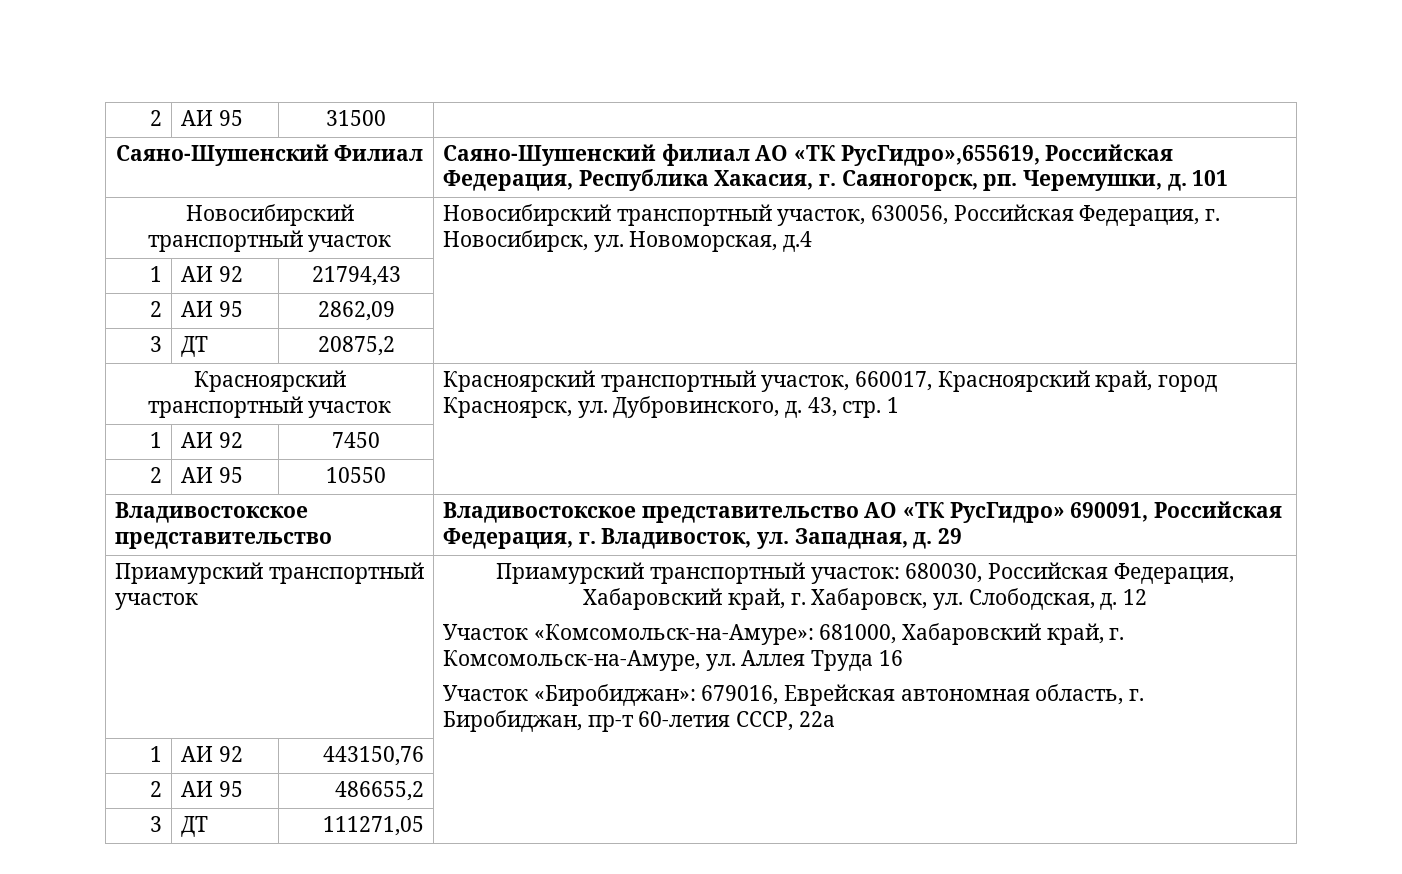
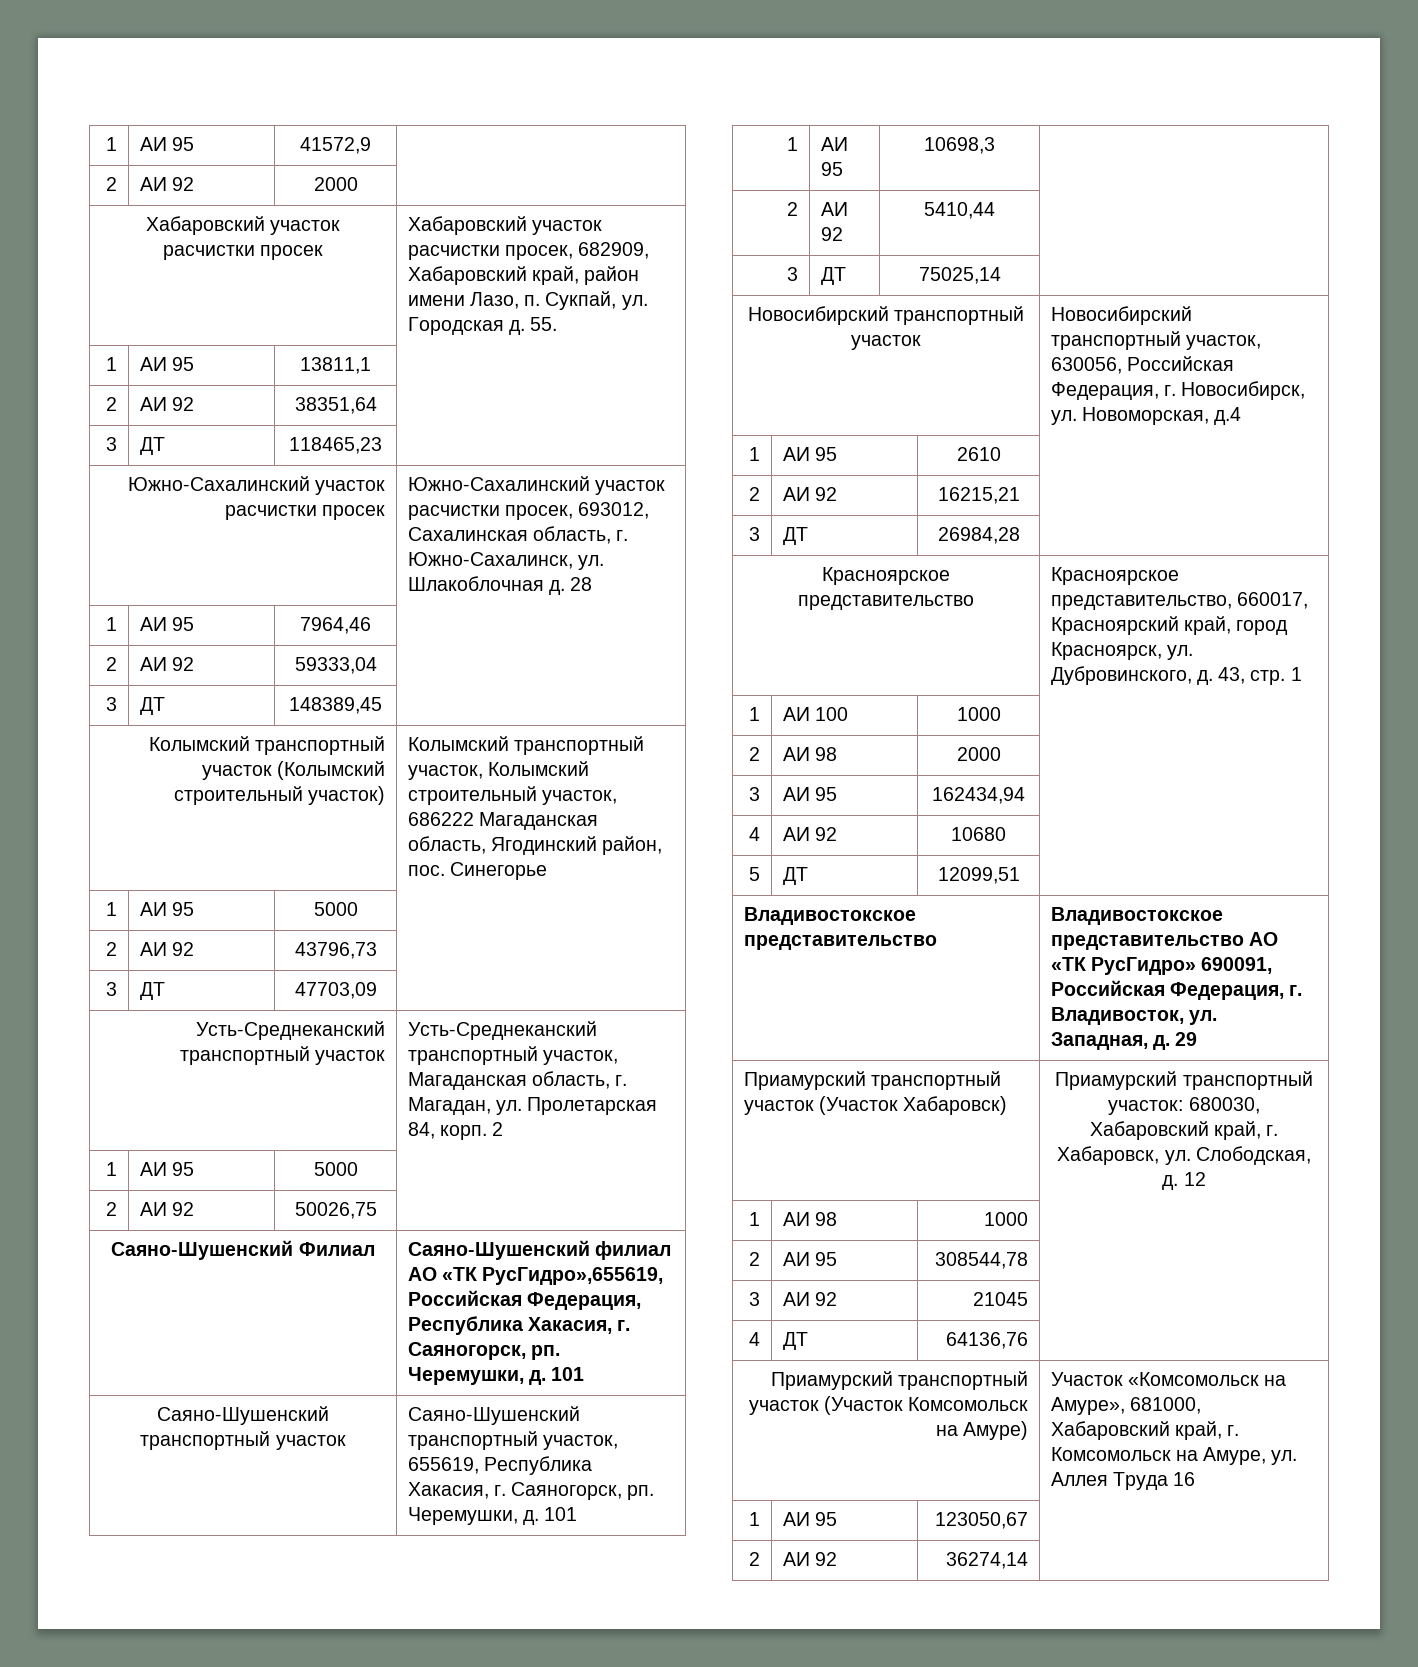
- 2 | АИ 95 | 31500 |
+ 1 | АИ 95 | 41572,9 |
+ 2 | АИ 92 | 2000 |
+ Хабаровский участок расчистки просек | Хабаровский участок расчистки просек, 682909, Хабаровский край, район имени Лазо, п. Сукпай, ул. Городская д. 55.
+ 1 | АИ 95 | 13811,1 |
+ 2 | АИ 92 | 38351,64 |
+ 3 | ДТ | 118465,23 |
+ Южно-Сахалинский участок расчистки просек | Южно-Сахалинский участок расчистки просек, 693012, Сахалинская область, г. Южно-Сахалинск, ул. Шлакоблочная д. 28
+ 1 | АИ 95 | 7964,46 |
+ 2 | АИ 92 | 59333,04 |
+ 3 | ДТ | 148389,45 |
+ Колымский транспортный участок (Колымский строительный участок) | Колымский транспортный участок, Колымский строительный участок, 686222 Магаданская область, Ягодинский район, пос. Синегорье
+ 1 | АИ 95 | 5000 |
+ 2 | АИ 92 | 43796,73 |
+ 3 | ДТ | 47703,09 |
+ Усть-Среднеканский транспортный участок | Усть-Среднеканский транспортный участок, Магаданская область, г. Магадан, ул. Пролетарская 84, корп. 2
+ 1 | АИ 95 | 5000 |
+ 2 | АИ 92 | 50026,75 |
+ Саяно-Шушенский транспортный участок | Саяно-Шушенский транспортный участок, 655619, Республика Хакасия, г. Саяногорск, рп. Черемушки, д. 101
+ 1 | АИ 95 | 10698,3 |
+ 2 | АИ 92 | 5410,44 |
+ 3 | ДТ | 75025,14 |
- 1 | АИ 92 | 21794,43 |
- 2 | АИ 95 | 2862,09 |
- 3 | ДТ | 20875,2 |
- Красноярский транспортный участок | Красноярский транспортный участок, 660017, Красноярский край, город Красноярск, ул. Дубровинского, д. 43, стр. 1
+ 1 | АИ 95 | 2610 |
+ 2 | АИ 92 | 16215,21 |
+ 3 | ДТ | 26984,28 |
+ Красноярское представительство | Красноярское представительство, 660017, Красноярский край, город Красноярск, ул. Дубровинского, д. 43, стр. 1
- 1 | АИ 92 | 7450 |
- 2 | АИ 95 | 10550 |
+ 1 | АИ 100 | 1000 |
+ 2 | АИ 98 | 2000 |
+ 3 | АИ 95 | 162434,94 |
+ 4 | АИ 92 | 10680 |
+ 5 | ДТ | 12099,51 |
- Приамурский транспортный участок | Приамурский транспортный участок: 680030, Российская Федерация, Хабаровский край, г. Хабаровск, ул. Слободская, д. 12
- Участок «Комсомольск-на-Амуре»: 681000, Хабаровский край, г. Комсомольск-на-Амуре, ул. Аллея Труда 16
- Участок «Биробиджан»: 679016, Еврейская автономная область, г. Биробиджан, пр-т 60-летия СССР, 22а
- 1 | АИ 92 | 443150,76 |
- 2 | АИ 95 | 486655,2 |
- 3 | ДТ | 111271,05 |
+ Приамурский транспортный участок (Участок Хабаровск) | Приамурский транспортный участок: 680030, Хабаровский край, г. Хабаровск, ул. Слободская, д. 12
+ 1 | АИ 98 | 1000 |
+ 2 | АИ 95 | 308544,78 |
+ 3 | АИ 92 | 21045 |
+ 4 | ДТ | 64136,76 |
+ Приамурский транспортный участок (Участок Комсомольск на Амуре) | Участок «Комсомольск на Амуре», 681000, Хабаровский край, г. Комсомольск на Амуре, ул. Аллея Труда 16
+ 1 | АИ 95 | 123050,67 |
+ 2 | АИ 92 | 36274,14 |

